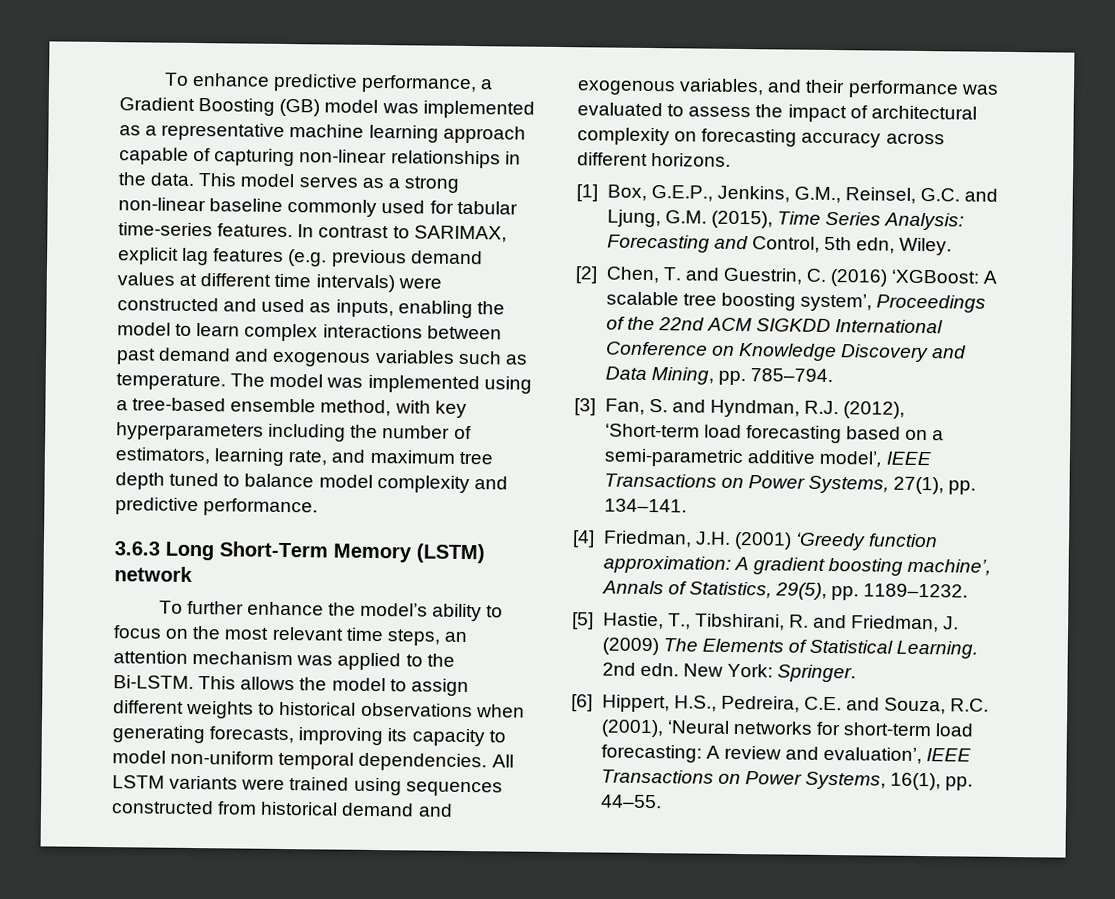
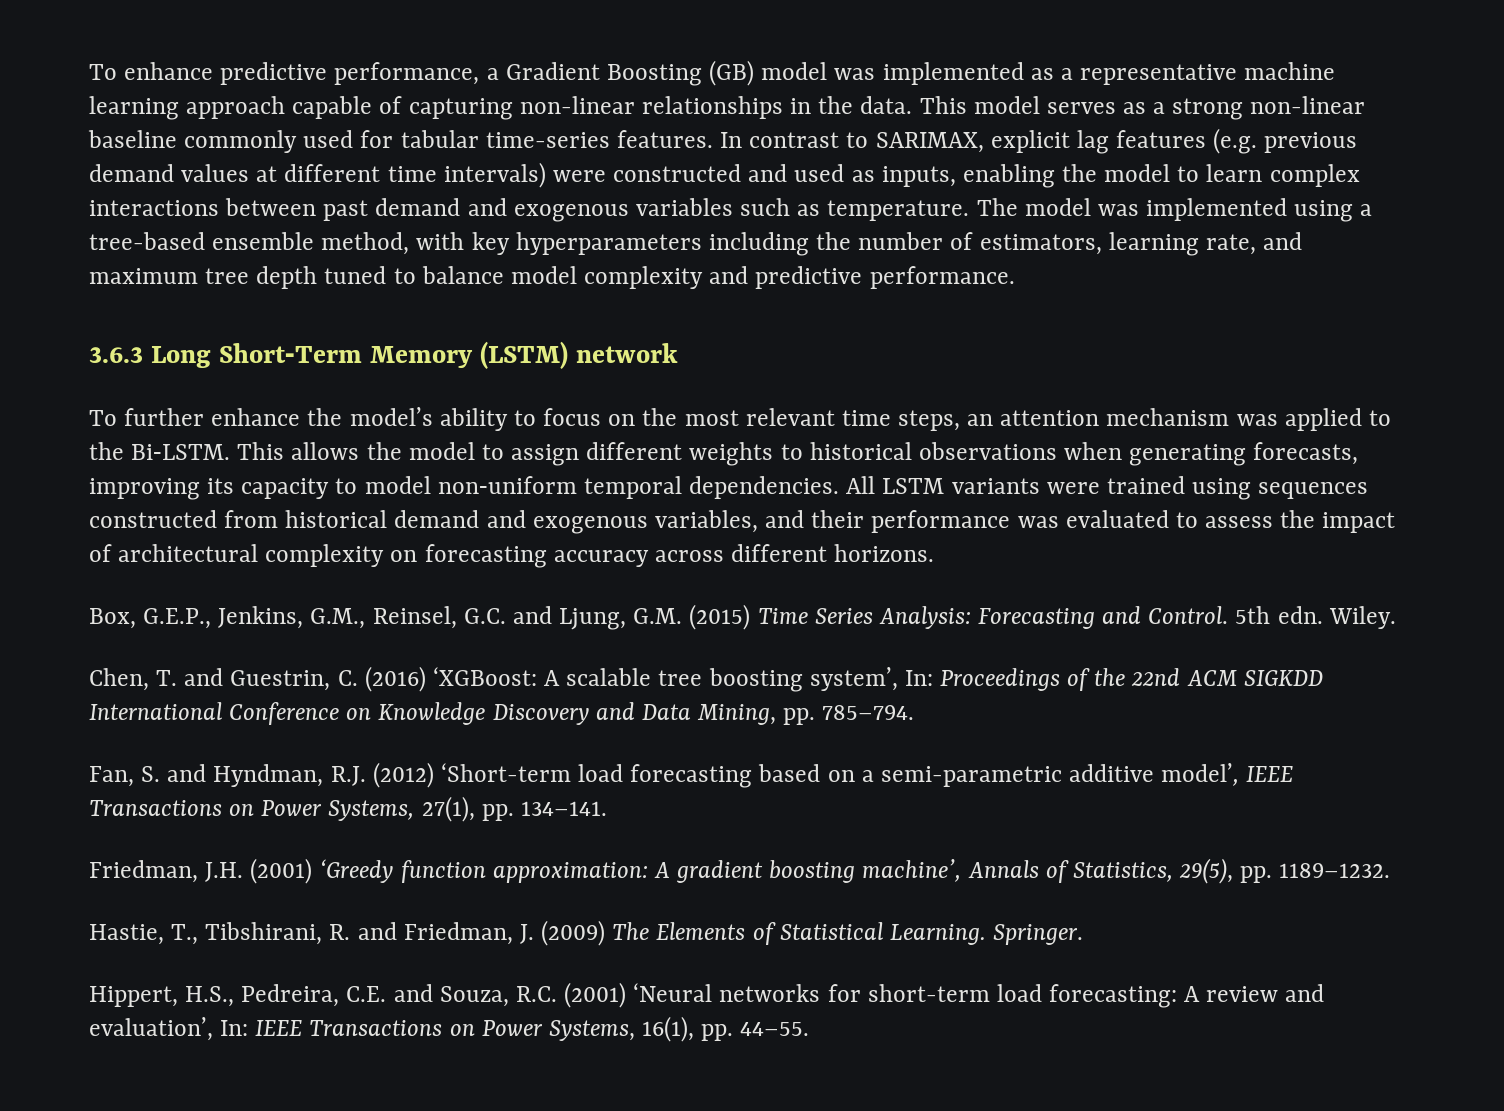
- [1] Box, G.E.P., Jenkins, G.M., Reinsel, G.C. and Ljung, G.M. (2015), Time Series Analysis: Forecasting and Control, 5th edn, Wiley.
+ Box, G.E.P., Jenkins, G.M., Reinsel, G.C. and Ljung, G.M. (2015) Time Series Analysis: Forecasting and Control. 5th edn. Wiley.
- [2] Chen, T. and Guestrin, C. (2016) ‘XGBoost: A scalable tree boosting system’, Proceedings of the 22nd ACM SIGKDD International Conference on Knowledge Discovery and Data Mining, pp. 785–794.
+ Chen, T. and Guestrin, C. (2016) ‘XGBoost: A scalable tree boosting system’, In: Proceedings of the 22nd ACM SIGKDD International Conference on Knowledge Discovery and Data Mining, pp. 785–794.
- [3] Fan, S. and Hyndman, R.J. (2012), ‘Short-term load forecasting based on a semi-parametric additive model’, IEEE Transactions on Power Systems, 27(1), pp. 134–141.
+ Fan, S. and Hyndman, R.J. (2012) ‘Short-term load forecasting based on a semi-parametric additive model’, IEEE Transactions on Power Systems, 27(1), pp. 134–141.
- [4] Friedman, J.H. (2001) ‘Greedy function approximation: A gradient boosting machine’, Annals of Statistics, 29(5), pp. 1189–1232.
+ Friedman, J.H. (2001) ‘Greedy function approximation: A gradient boosting machine’, Annals of Statistics, 29(5), pp. 1189–1232.
- [5] Hastie, T., Tibshirani, R. and Friedman, J. (2009) The Elements of Statistical Learning.
+ Hastie, T., Tibshirani, R. and Friedman, J. (2009) The Elements of Statistical Learning.
- 2nd edn. New York: Springer.
+ Springer.
- [6] Hippert, H.S., Pedreira, C.E. and Souza, R.C. (2001), ‘Neural networks for short-term load forecasting: A review and evaluation’, IEEE Transactions on Power Systems, 16(1), pp. 44–55.
+ Hippert, H.S., Pedreira, C.E. and Souza, R.C. (2001) ‘Neural networks for short-term load forecasting: A review and evaluation’, In: IEEE Transactions on Power Systems, 16(1), pp. 44–55.

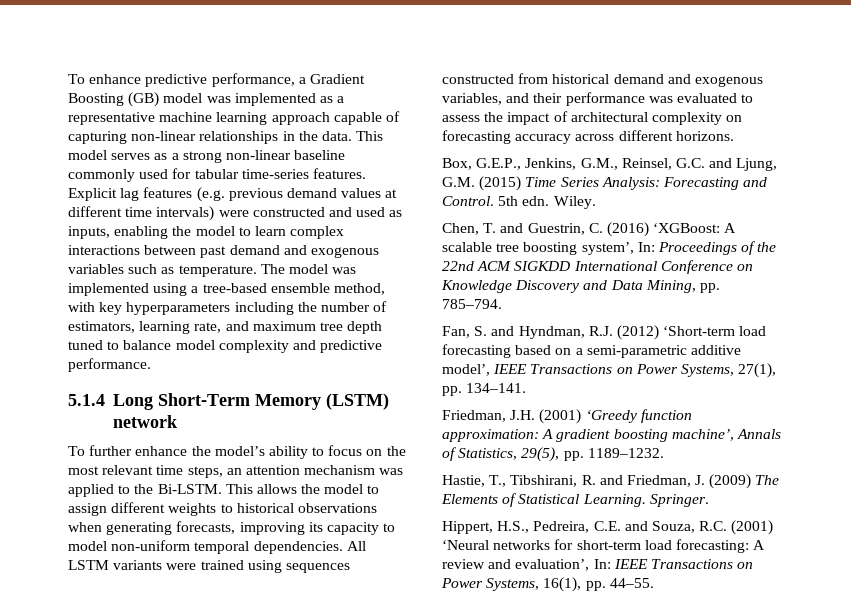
- In contrast to SARIMAX, explicit lag features (e.g. previous demand values at different time intervals) were constructed and used as inputs, enabling the model to learn complex interactions between past demand and exogenous variables such as temperature.
+ Explicit lag features (e.g. previous demand values at different time intervals) were constructed and used as inputs, enabling the model to learn complex interactions between past demand and exogenous variables such as temperature.
- 3.6.3 Long Short‑Term Memory (LSTM) network
+ 5.1.4 Long Short‑Term Memory (LSTM) network

